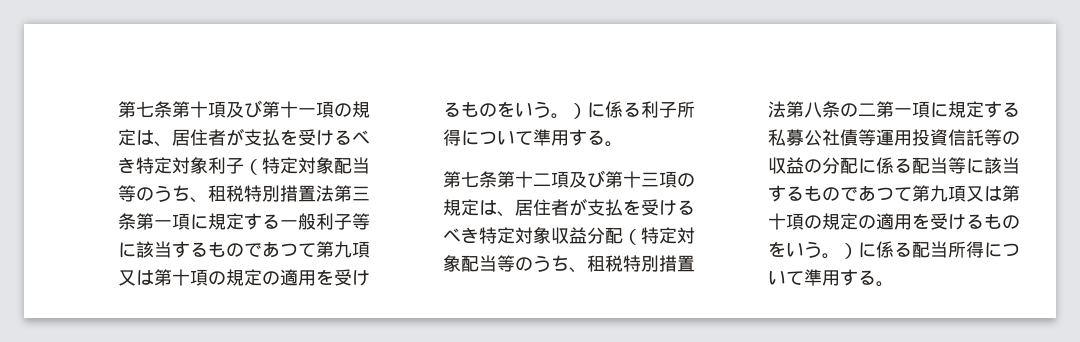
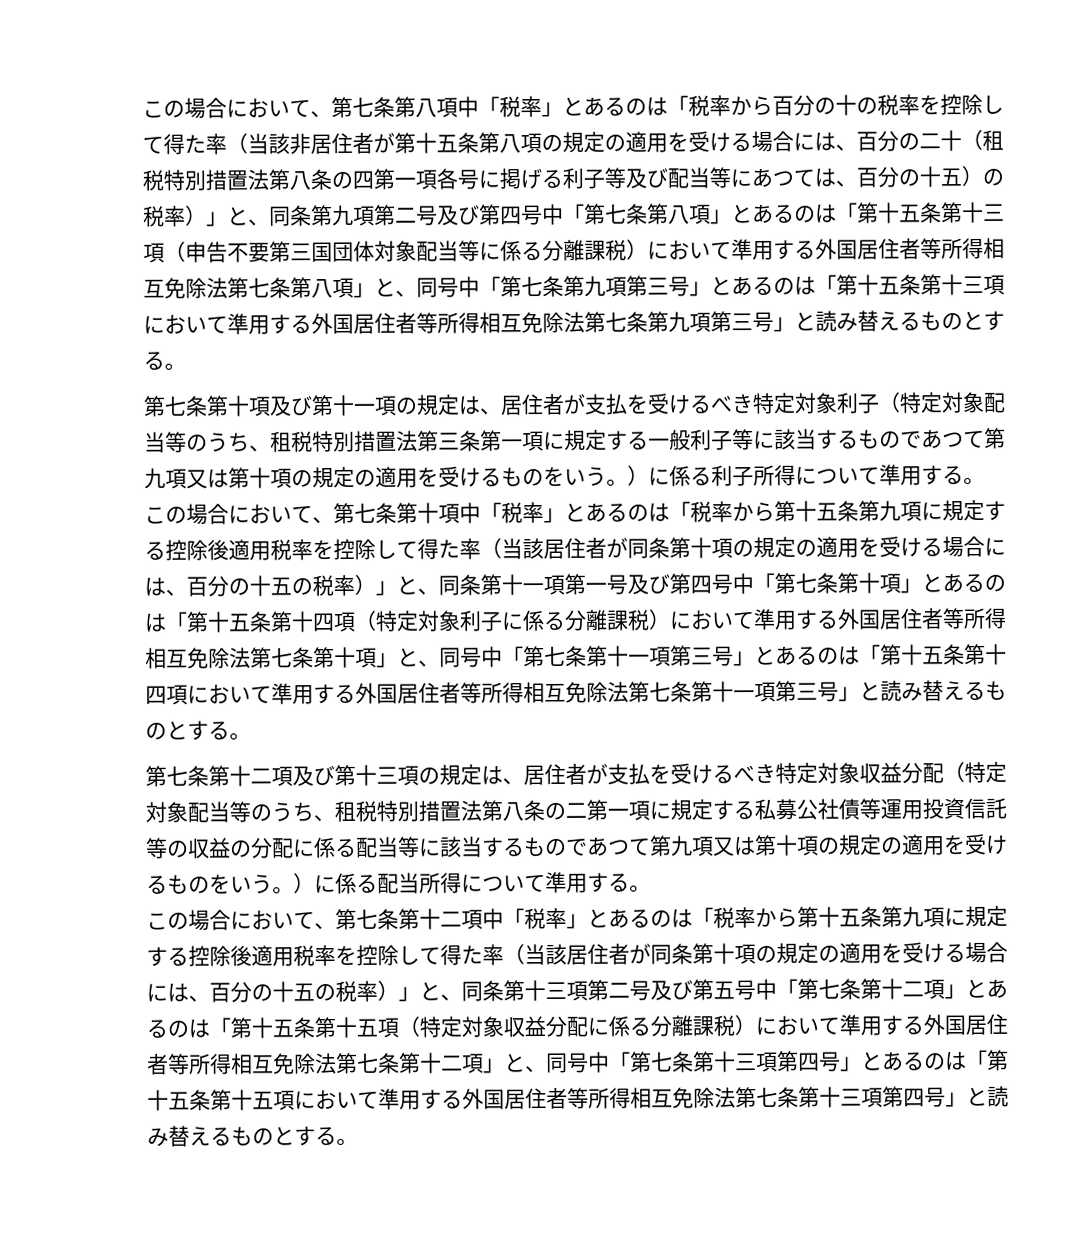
+ この場合において、第七条第八項中「税率」とあるのは「税率から百分の十の税率を控除して得た率（当該非居住者が第十五条第八項の規定の適用を受ける場合には、百分の二十（租税特別措置法第八条の四第一項各号に掲げる利子等及び配当等にあつては、百分の十五）の税率）」と、同条第九項第二号及び第四号中「第七条第八項」とあるのは「第十五条第十三項（申告不要第三国団体対象配当等に係る分離課税）において準用する外国居住者等所得相互免除法第七条第八項」と、同号中「第七条第九項第三号」とあるのは「第十五条第十三項において準用する外国居住者等所得相互免除法第七条第九項第三号」と読み替えるものとする。
+ この場合において、第七条第十項中「税率」とあるのは「税率から第十五条第九項に規定する控除後適用税率を控除して得た率（当該居住者が同条第十項の規定の適用を受ける場合には、百分の十五の税率）」と、同条第十一項第一号及び第四号中「第七条第十項」とあるのは「第十五条第十四項（特定対象利子に係る分離課税）において準用する外国居住者等所得相互免除法第七条第十項」と、同号中「第七条第十一項第三号」とあるのは「第十五条第十四項において準用する外国居住者等所得相互免除法第七条第十一項第三号」と読み替えるものとする。
+ この場合において、第七条第十二項中「税率」とあるのは「税率から第十五条第九項に規定する控除後適用税率を控除して得た率（当該居住者が同条第十項の規定の適用を受ける場合には、百分の十五の税率）」と、同条第十三項第二号及び第五号中「第七条第十二項」とあるのは「第十五条第十五項（特定対象収益分配に係る分離課税）において準用する外国居住者等所得相互免除法第七条第十二項」と、同号中「第七条第十三項第四号」とあるのは「第十五条第十五項において準用する外国居住者等所得相互免除法第七条第十三項第四号」と読み替えるものとする。

